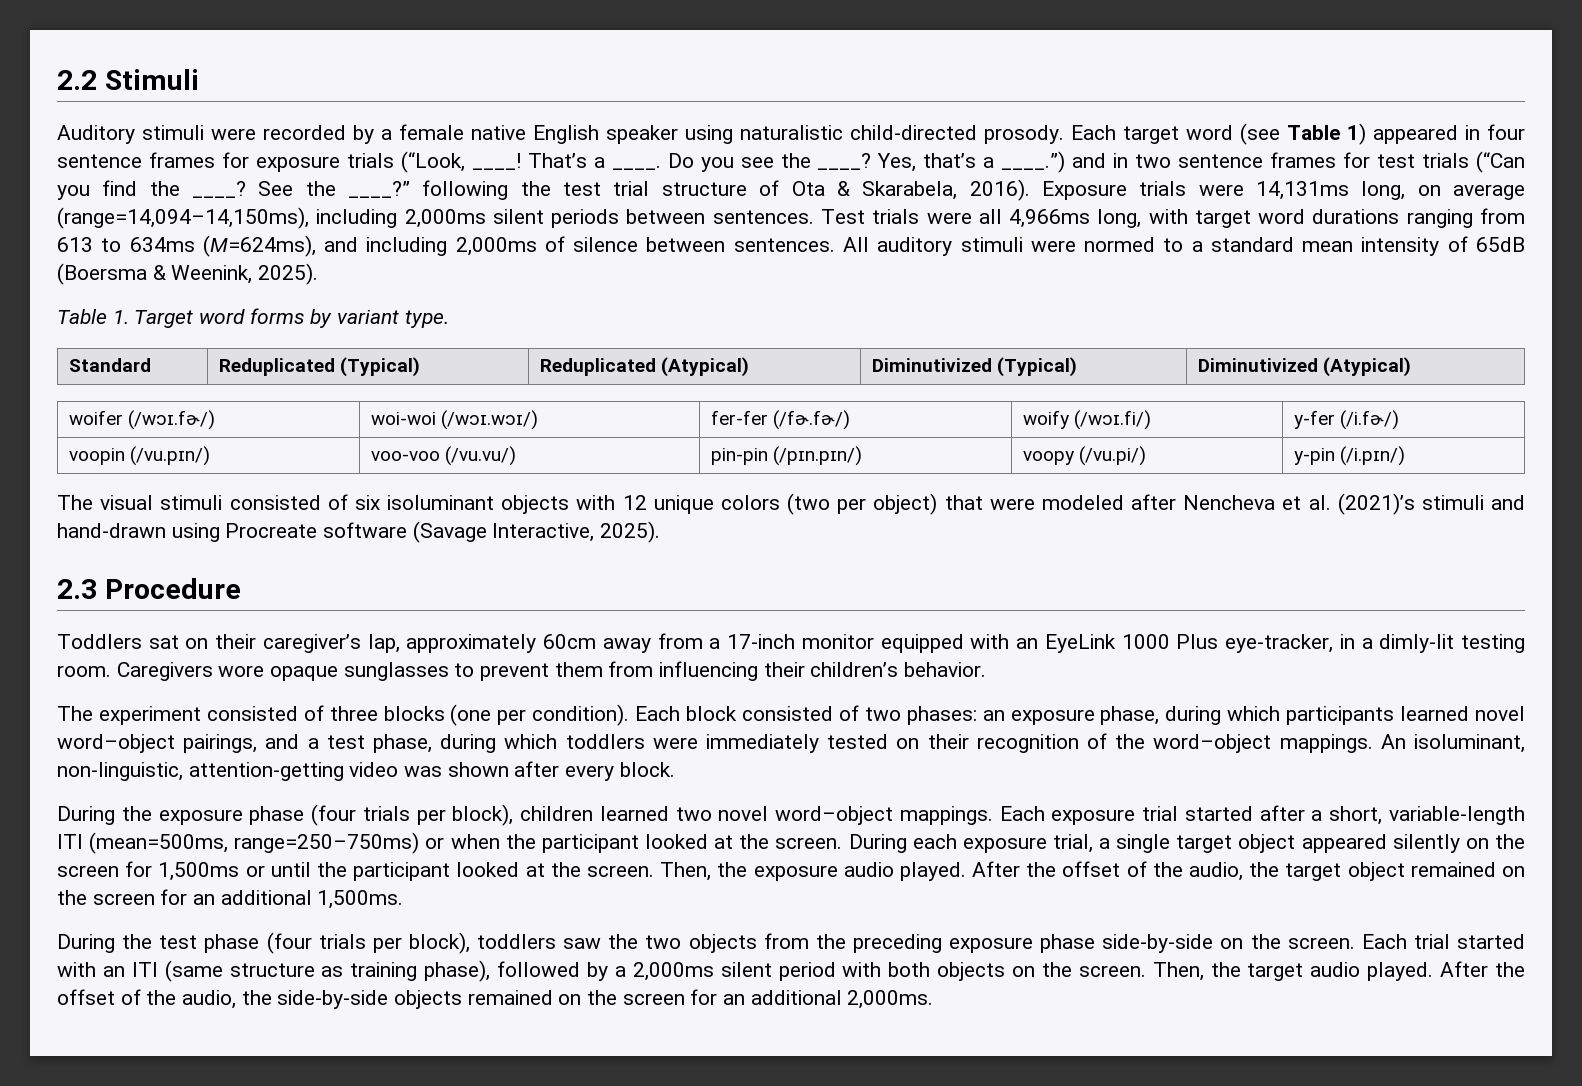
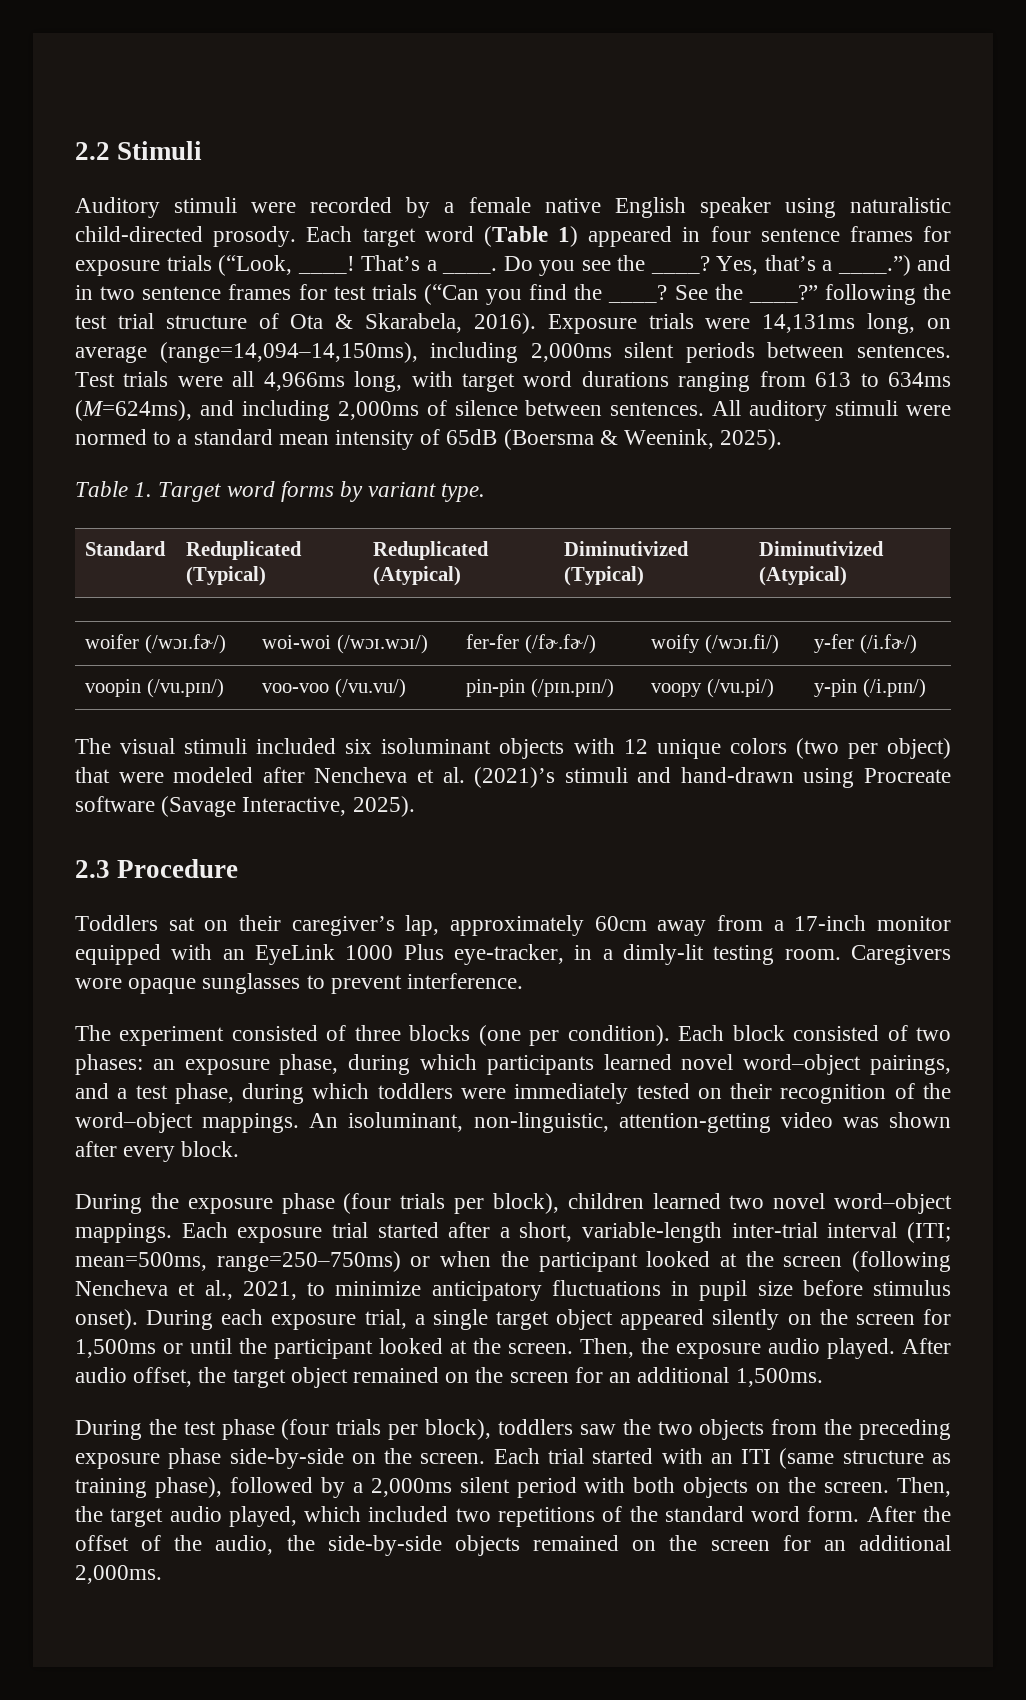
- Each target word (see Table 1) appeared in four sentence frames for exposure trials (“Look, ____!
+ Each target word (Table 1) appeared in four sentence frames for exposure trials (“Look, ____!
- The visual stimuli consisted of six isoluminant objects with 12 unique colors (two per object) that were modeled after Nencheva et al. (2021)’s stimuli and hand-drawn using Procreate software (Savage Interactive, 2025).
+ The visual stimuli included six isoluminant objects with 12 unique colors (two per object) that were modeled after Nencheva et al. (2021)’s stimuli and hand-drawn using Procreate software (Savage Interactive, 2025).
- Caregivers wore opaque sunglasses to prevent them from influencing their children’s behavior.
+ Caregivers wore opaque sunglasses to prevent interference.
- Each exposure trial started after a short, variable-length ITI (mean=500ms, range=250–750ms) or when the participant looked at the screen.
+ Each exposure trial started after a short, variable-length inter-trial interval (ITI; mean=500ms, range=250–750ms) or when the participant looked at the screen (following Nencheva et al., 2021, to minimize anticipatory fluctuations in pupil size before stimulus onset).
- After the offset of the audio, the target object remained on the screen for an additional 1,500ms.
+ After audio offset, the target object remained on the screen for an additional 1,500ms.
- Then, the target audio played.
+ Then, the target audio played, which included two repetitions of the standard word form.

